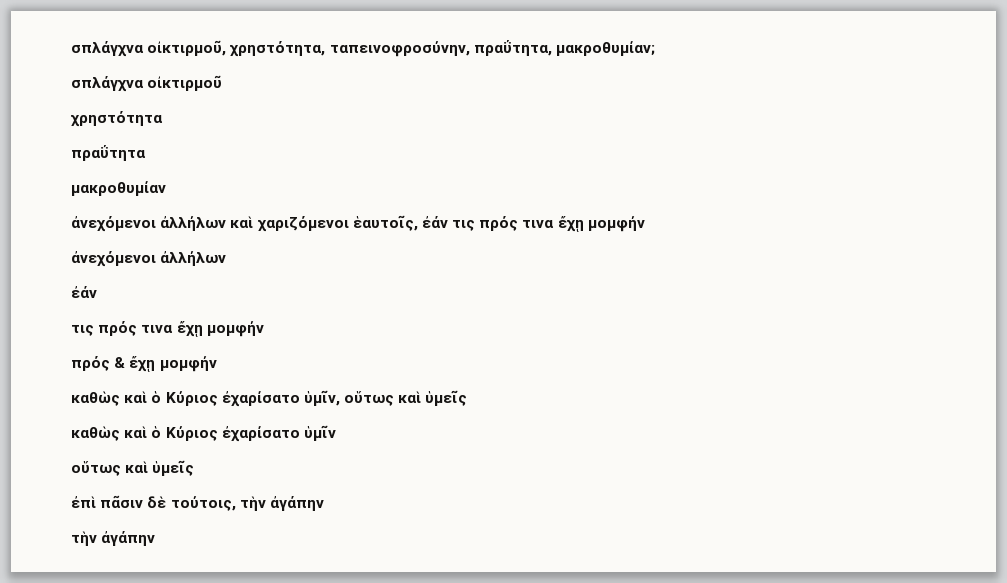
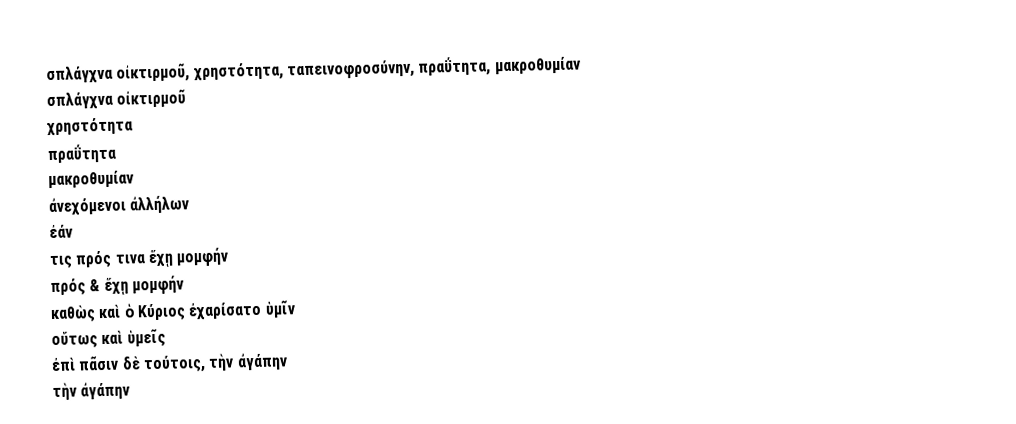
- σπλάγχνα οἰκτιρμοῦ, χρηστότητα, ταπεινοφροσύνην, πραΰτητα, μακροθυμίαν;
+ σπλάγχνα οἰκτιρμοῦ, χρηστότητα, ταπεινοφροσύνην, πραΰτητα, μακροθυμίαν
- ἀνεχόμενοι ἀλλήλων καὶ χαριζόμενοι ἑαυτοῖς, ἐάν τις πρός τινα ἔχῃ μομφήν
- καθὼς καὶ ὁ Κύριος ἐχαρίσατο ὑμῖν, οὕτως καὶ ὑμεῖς

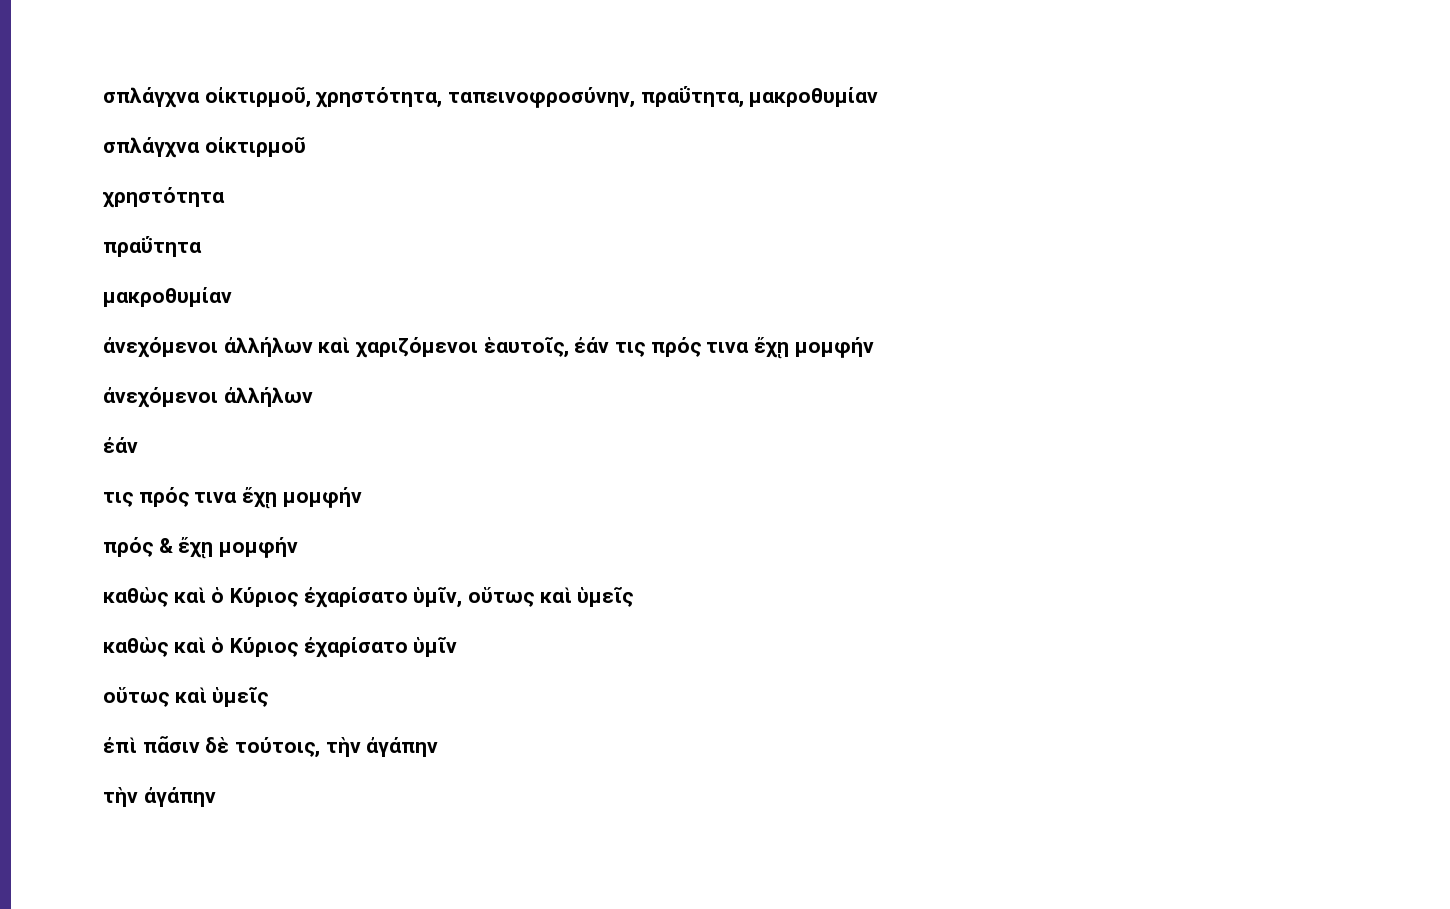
+ ἀνεχόμενοι ἀλλήλων καὶ χαριζόμενοι ἑαυτοῖς, ἐάν τις πρός τινα ἔχῃ μομφήν
+ καθὼς καὶ ὁ Κύριος ἐχαρίσατο ὑμῖν, οὕτως καὶ ὑμεῖς

